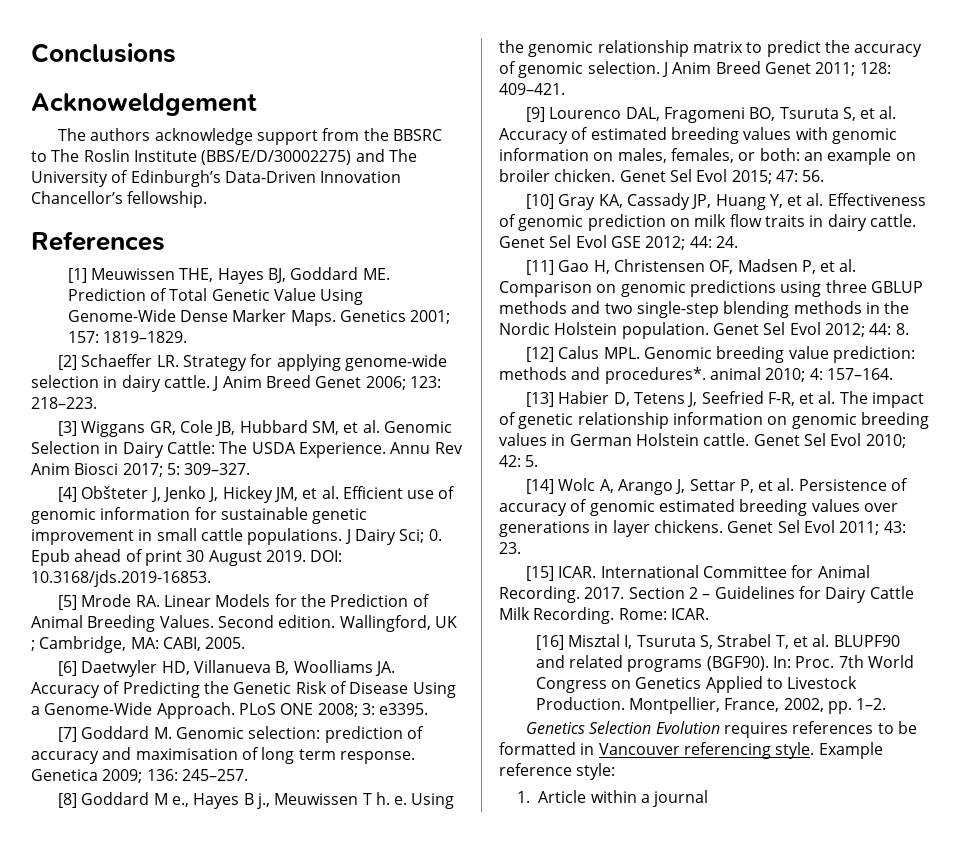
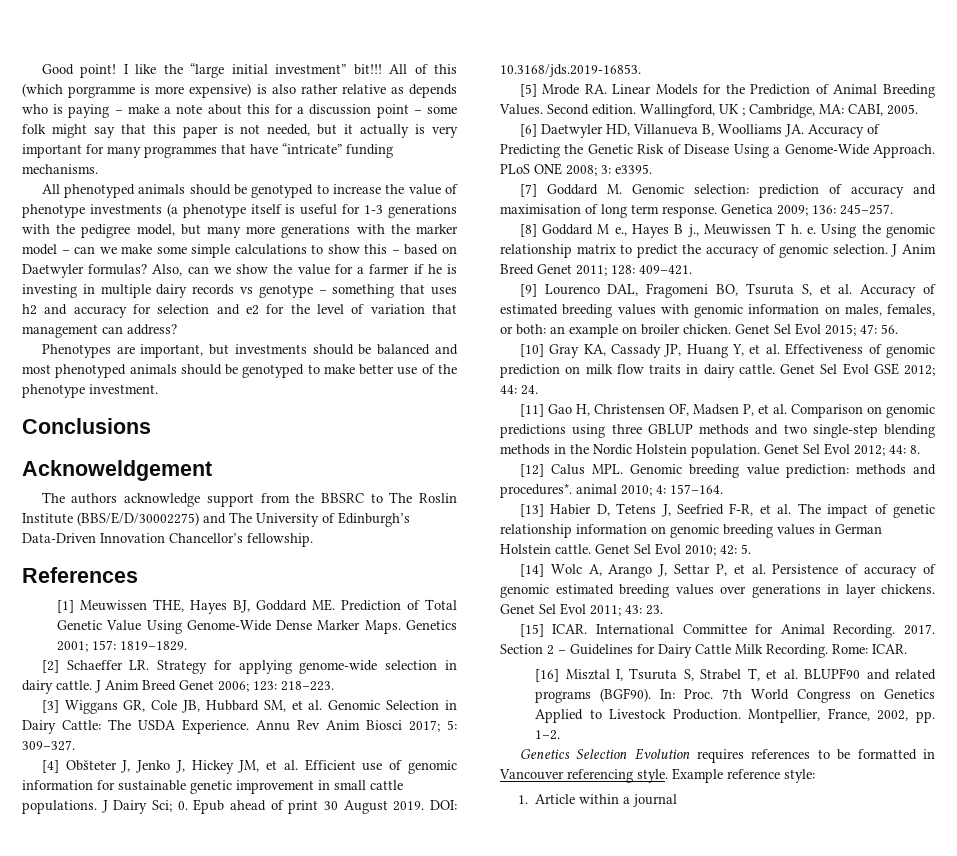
+ Good point! I like the “large initial investment” bit!!! All of this (which porgramme is more expensive) is also rather relative as depends who is paying – make a note about this for a discussion point – some folk might say that this paper is not needed, but it actually is very important for many programmes that have “intricate” funding mechanisms.
+ All phenotyped animals should be genotyped to increase the value of phenotype investments (a phenotype itself is useful for 1-3 generations with the pedigree model, but many more generations with the marker model – can we make some simple calculations to show this – based on Daetwyler formulas? Also, can we show the value for a farmer if he is investing in multiple dairy records vs genotype – something that uses h2 and accuracy for selection and e2 for the level of variation that management can address?
+ Phenotypes are important, but investments should be balanced and most phenotyped animals should be genotyped to make better use of the phenotype investment.

